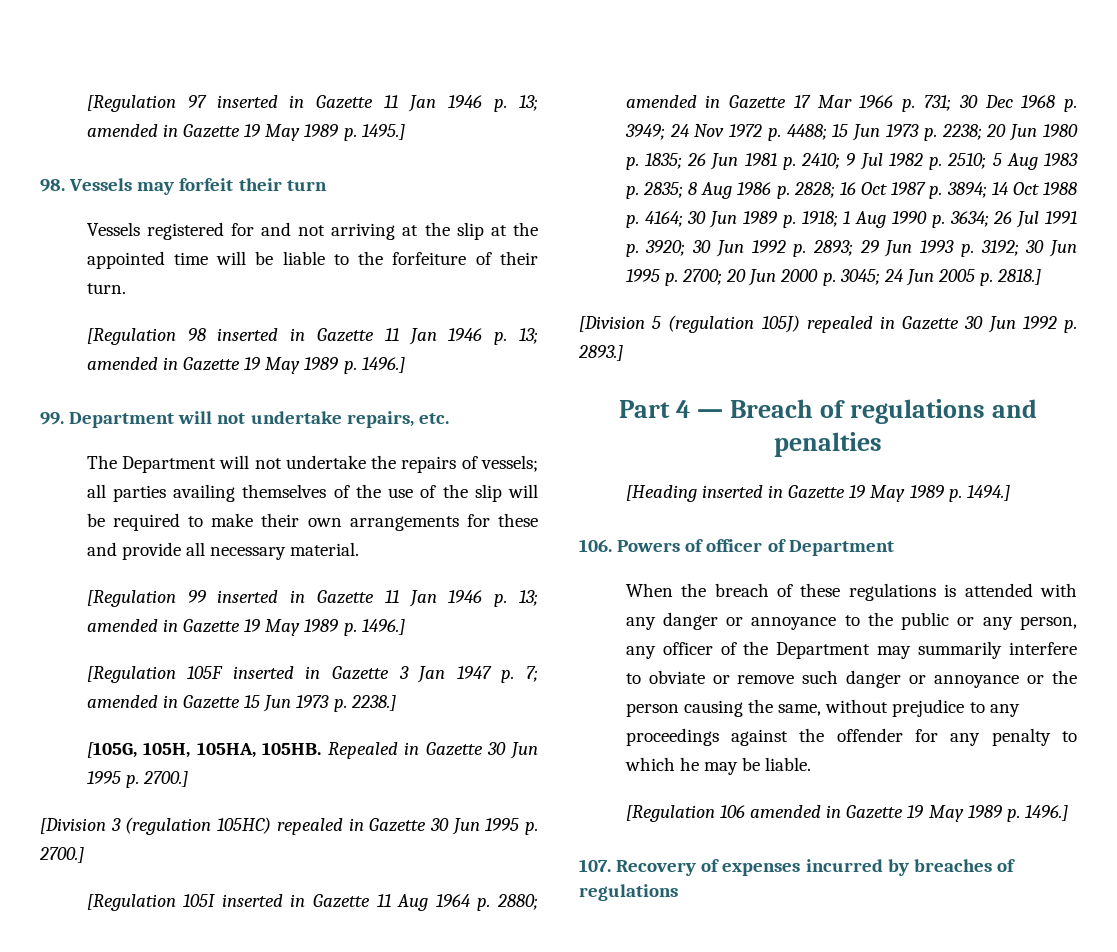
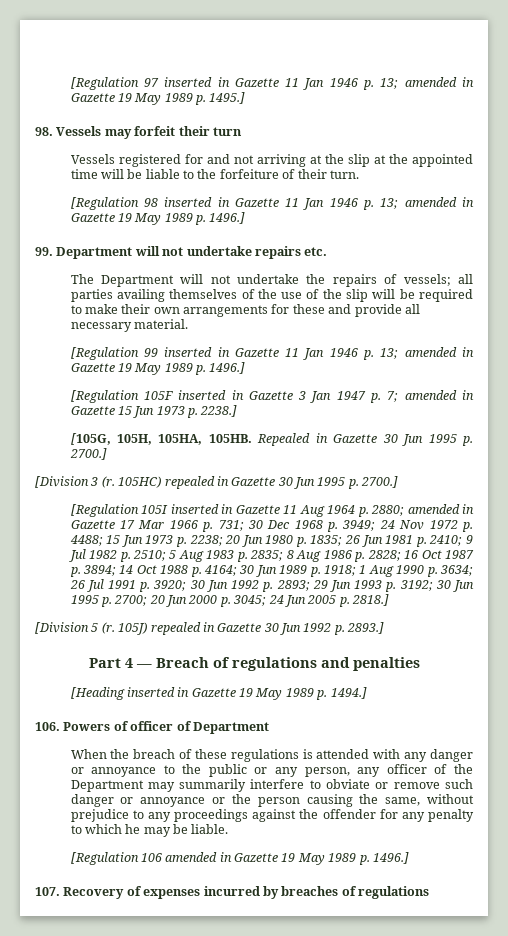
- 99. Department will not undertake repairs, etc.
+ 99. Department will not undertake repairs etc.
- [Division 3 (regulation 105HC) repealed in Gazette 30 Jun 1995 p. 2700.]
+ [Division 3 (r. 105HC) repealed in Gazette 30 Jun 1995 p. 2700.]
- [Division 5 (regulation 105J) repealed in Gazette 30 Jun 1992 p. 2893.]
+ [Division 5 (r. 105J) repealed in Gazette 30 Jun 1992 p. 2893.]

